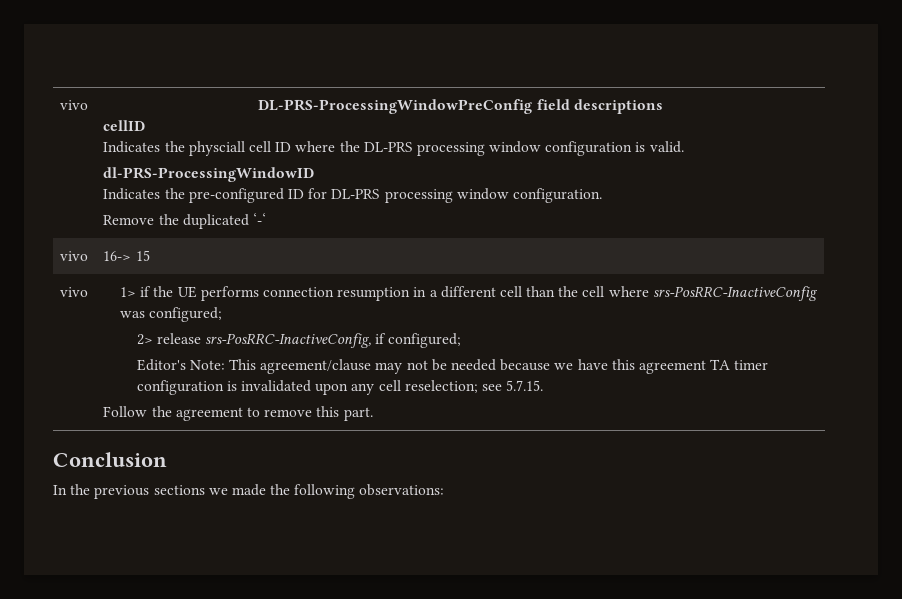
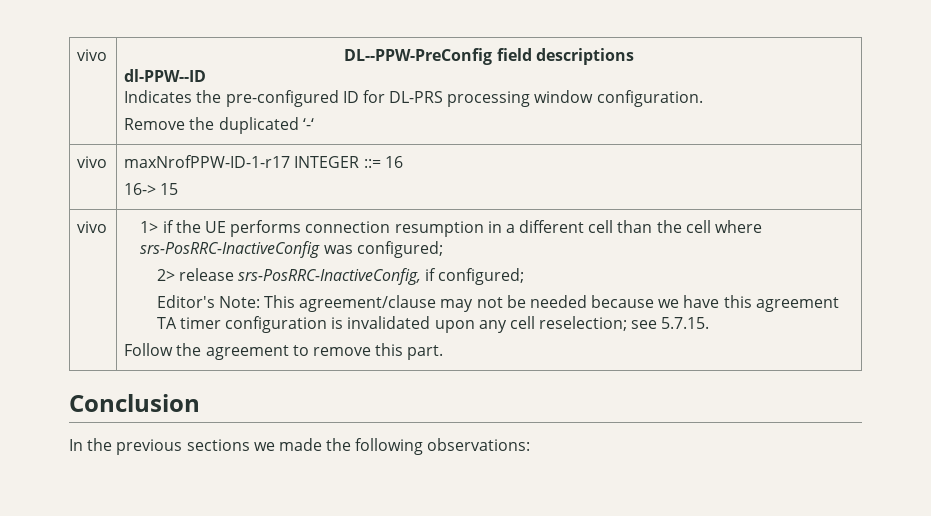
- vivo | DL-PRS-ProcessingWindowPreConfig field descriptions
- cellID
- Indicates the physciall cell ID where the DL-PRS processing window configuration is valid.
- dl-PRS-ProcessingWindowID
+ vivo | DL--PPW-PreConfig field descriptions
+ dl-PPW--ID
- vivo | 16-> 15
+ vivo | maxNrofPPW-ID-1-r17 INTEGER ::= 16
+ 16-> 15

